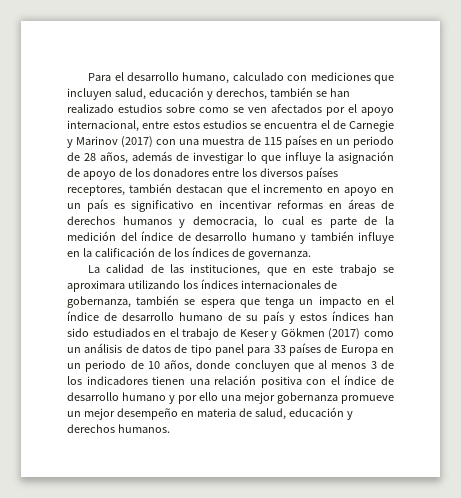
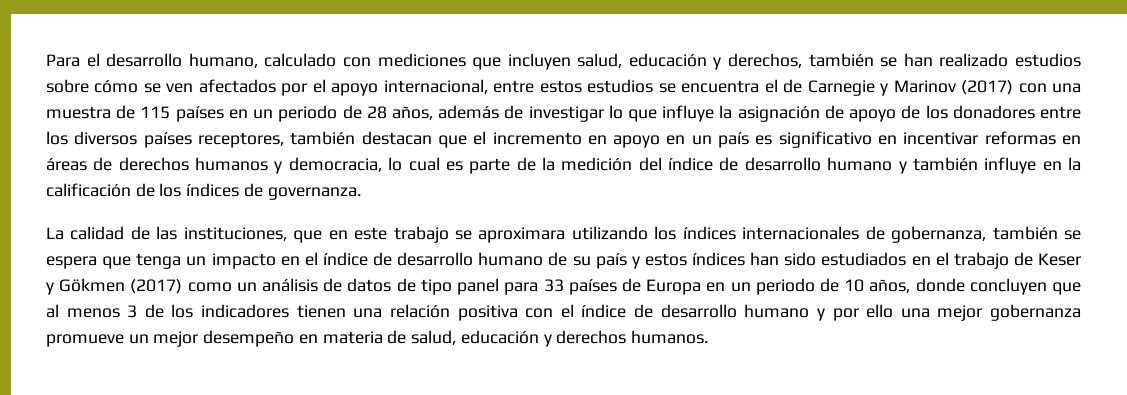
- Para el desarrollo humano, calculado con mediciones que incluyen salud, educación y derechos, también se han realizado estudios sobre como se ven afectados por el apoyo internacional, entre estos estudios se encuentra el de Carnegie y Marinov (2017) con una muestra de 115 países en un periodo de 28 años, además de investigar lo que influye la asignación de apoyo de los donadores entre los diversos países receptores, también destacan que el incremento en apoyo en un país es significativo en incentivar reformas en áreas de derechos humanos y democracia, lo cual es parte de la medición del índice de desarrollo humano y también influye en la calificación de los índices de governanza.
+ Para el desarrollo humano, calculado con mediciones que incluyen salud, educación y derechos, también se han realizado estudios sobre cómo se ven afectados por el apoyo internacional, entre estos estudios se encuentra el de Carnegie y Marinov (2017) con una muestra de 115 países en un periodo de 28 años, además de investigar lo que influye la asignación de apoyo de los donadores entre los diversos países receptores, también destacan que el incremento en apoyo en un país es significativo en incentivar reformas en áreas de derechos humanos y democracia, lo cual es parte de la medición del índice de desarrollo humano y también influye en la calificación de los índices de governanza.

